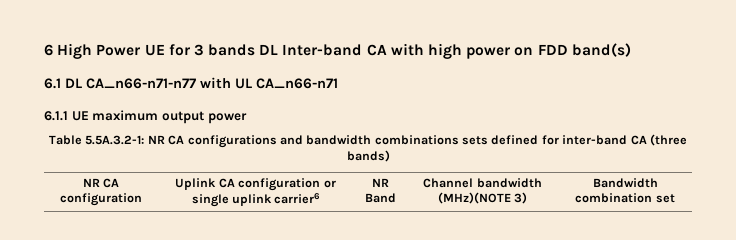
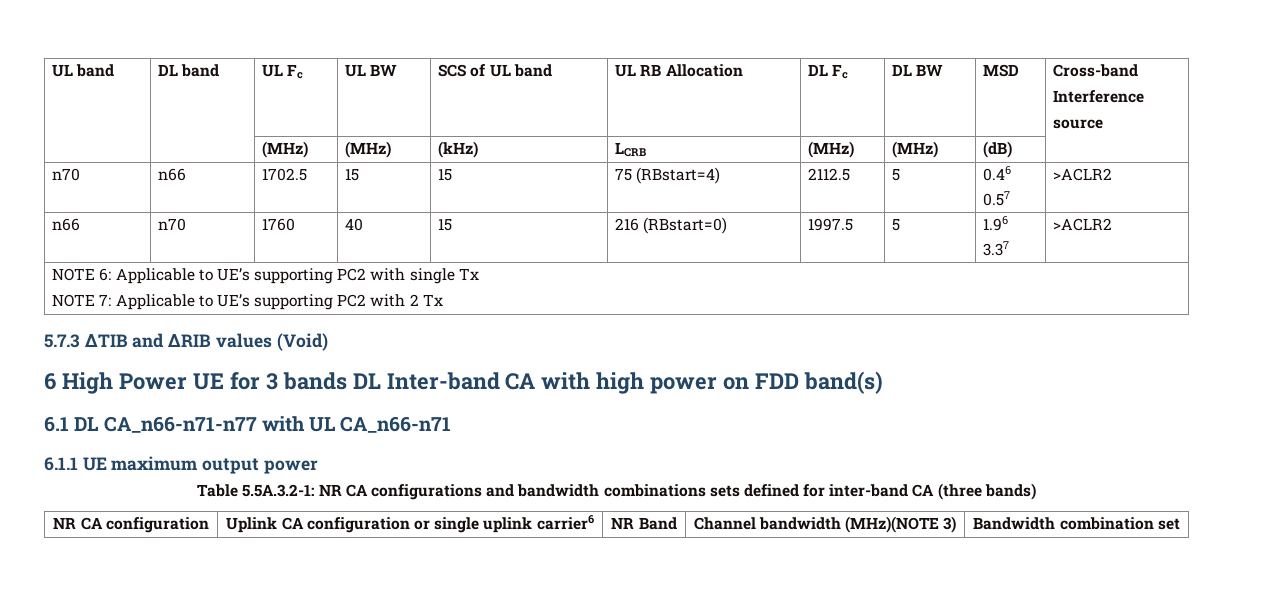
+ UL band | DL band | UL Fc | UL BW | SCS of UL band | UL RB Allocation | DL Fc | DL BW | MSD | Cross-band
+ Interference
+ source
+ | | (MHz) | (MHz) | (kHz) | LCRB | (MHz) | (MHz) | (dB) |
+ n70 | n66 | 1702.5 | 15 | 15 | 75 (RBstart=4) | 2112.5 | 5 | 0.46
+ 0.57 | >ACLR2
+ n66 | n70 | 1760 | 40 | 15 | 216 (RBstart=0) | 1997.5 | 5 | 1.96
+ 3.37 | >ACLR2
+ NOTE 6: Applicable to UE’s supporting PC2 with single Tx
+ NOTE 7: Applicable to UE’s supporting PC2 with 2 Tx
+ 5.7.3 ∆TIB and ∆RIB values (Void)

